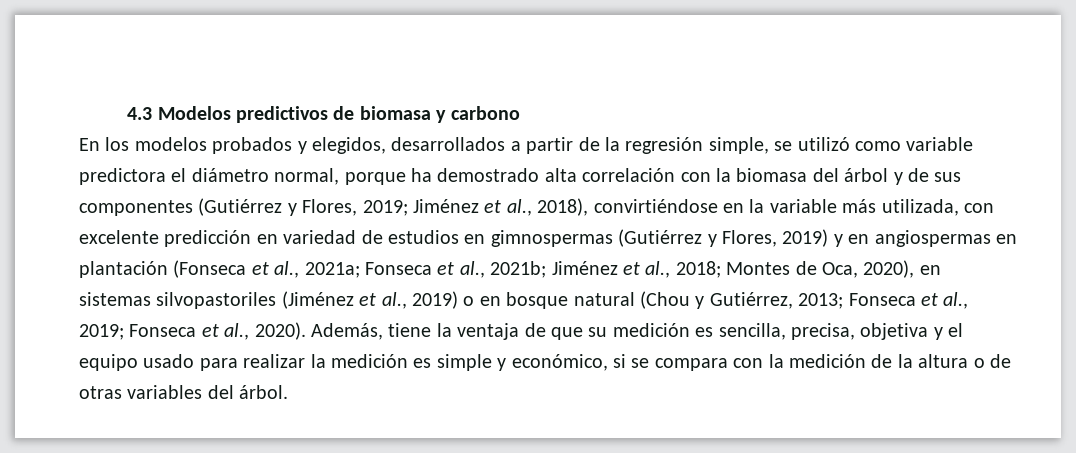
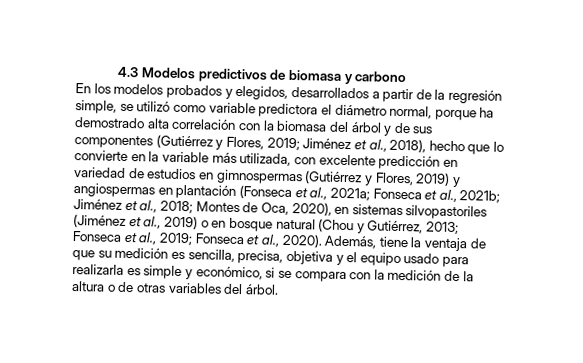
- Jiménez et al., 2018), convirtiéndose en la variable más utilizada, con excelente predicción en variedad de estudios en gimnospermas (Gutiérrez y Flores, 2019) y en angiospermas en plantación (Fonseca et al., 2021a;
+ Jiménez et al., 2018), hecho que lo convierte en la variable más utilizada, con excelente predicción en variedad de estudios en gimnospermas (Gutiérrez y Flores, 2019) y angiospermas en plantación (Fonseca et al., 2021a;
- Además, tiene la ventaja de que su medición es sencilla, precisa, objetiva y el equipo usado para realizar la medición es simple y económico, si se compara con la medición de la altura o de otras variables del árbol.
+ Además, tiene la ventaja de que su medición es sencilla, precisa, objetiva y el equipo usado para realizarla es simple y económico, si se compara con la medición de la altura o de otras variables del árbol.

